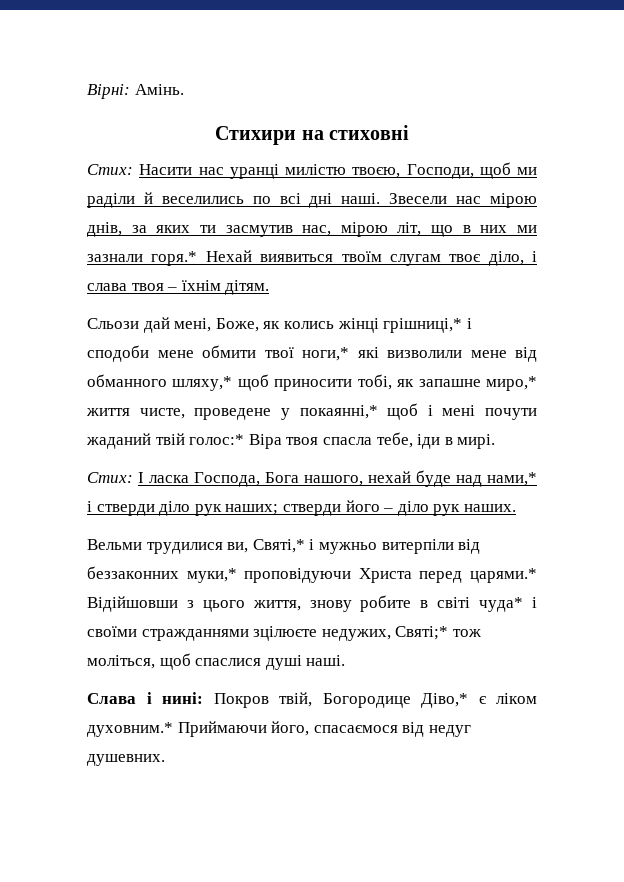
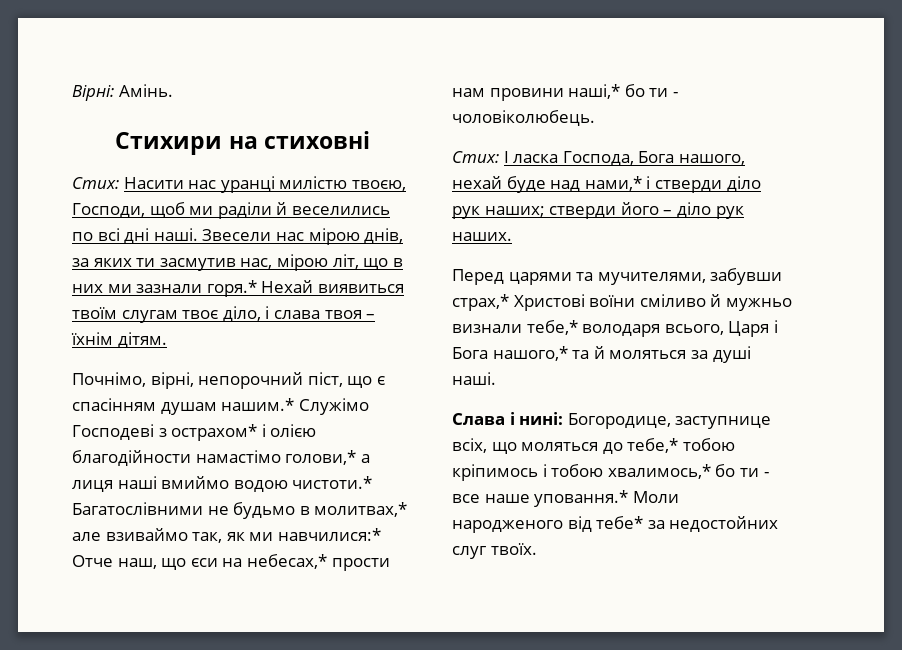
- Сльози дай мені, Боже, як колись жінці грішниці,* і сподоби мене обмити твої ноги,* які визволили мене від обманного шляху,* щоб приносити тобі, як запашне миро,* життя чисте, проведене у покаянні,* щоб і мені почути жаданий твій голос:* Віра твоя спасла тебе, іди в мирі.
+ Почнімо, вірні, непорочний піст, що є спасінням душам нашим.* Служімо Господеві з острахом* і олією благодійности намастімо голови,* а лиця наші вмиймо водою чистоти.* Багатослівними не будьмо в молитвах,* але взиваймо так, як ми навчилися:* Отче наш, що єси на небесах,* прости нам провини наші,* бо ти - чоловіколюбець.
- Вельми трудилися ви, Святі,* і мужньо витерпіли від беззаконних муки,* проповідуючи Христа перед царями.* Відійшовши з цього життя, знову робите в світі чуда* і своїми стражданнями зцілюєте недужих, Святі;* тож моліться, щоб спаслися душі наші.
+ Перед царями та мучителями, забувши страх,* Христові воїни сміливо й мужньо визнали тебе,* володаря всього, Царя і Бога нашого,* та й моляться за душі наші.
- Слава і нині: Покров твій, Богородице Діво,* є ліком духовним.* Приймаючи його, спасаємося від недуг душевних.
+ Слава і нині: Богородице, заступнице всіх, що моляться до тебе,* тобою кріпимось і тобою хвалимось,* бо ти - все наше уповання.* Моли народженого від тебе* за недостойних слуг твоїх.

